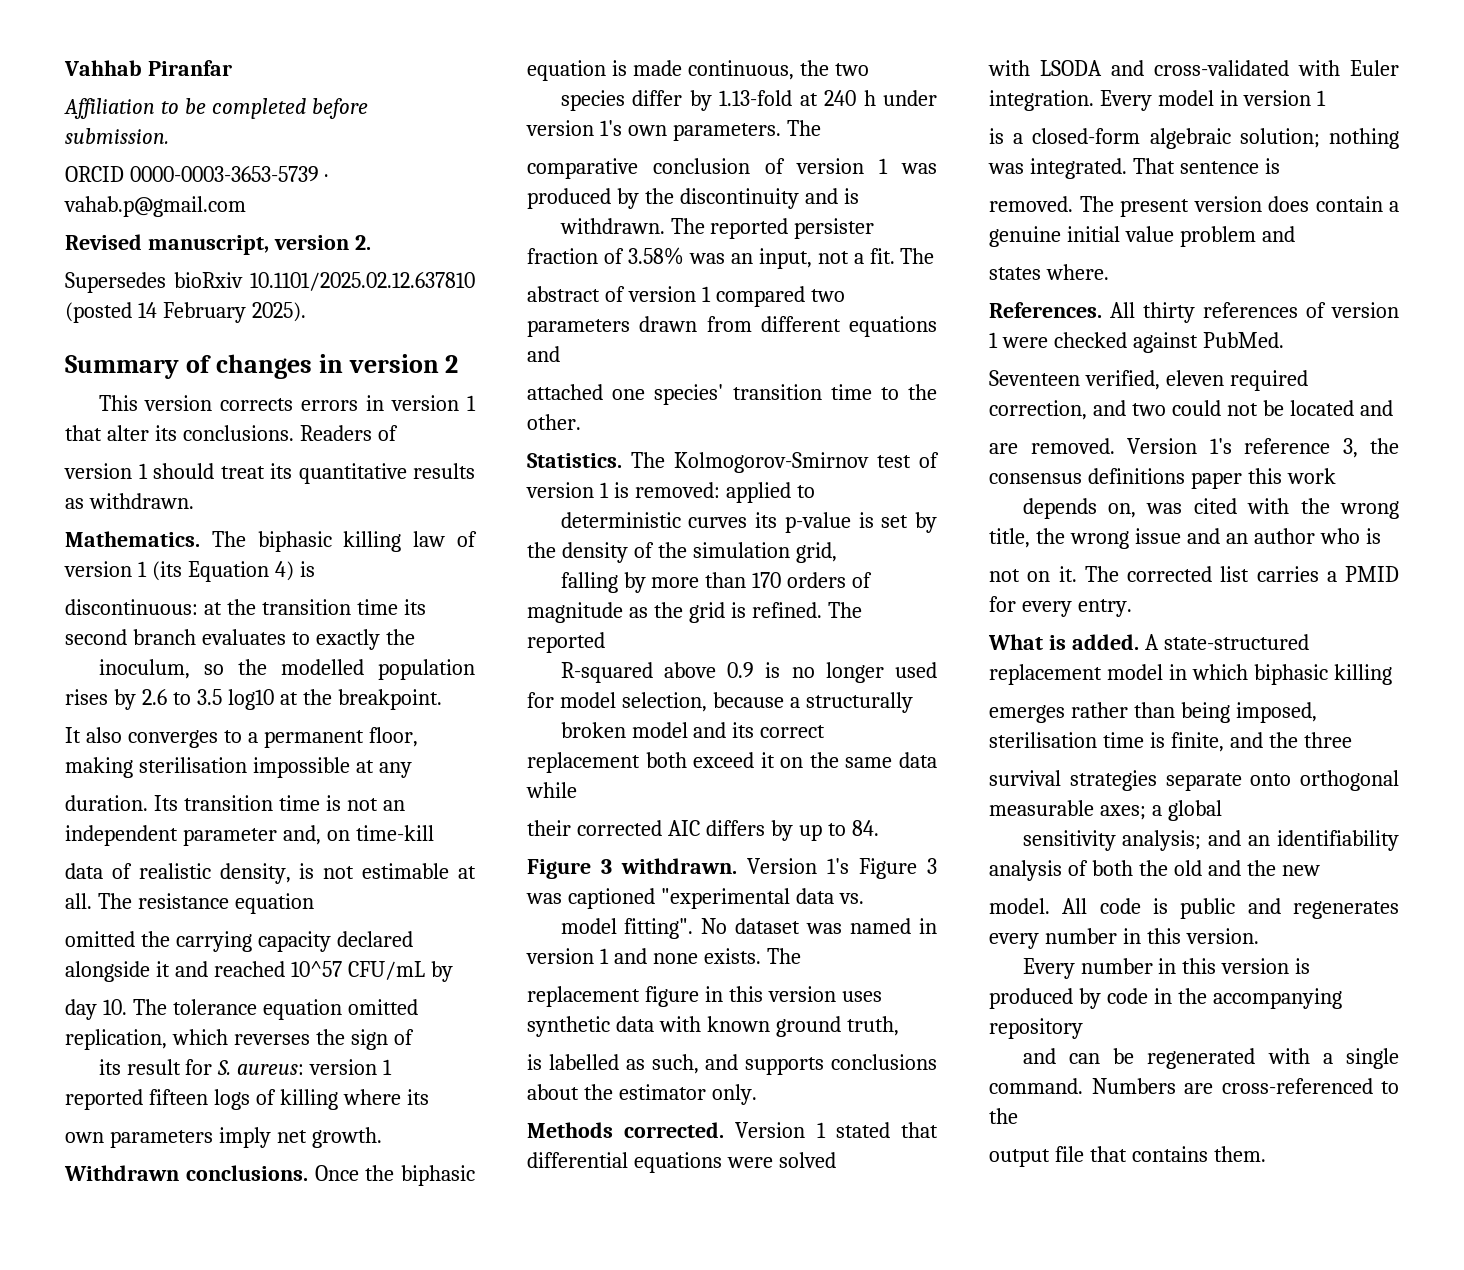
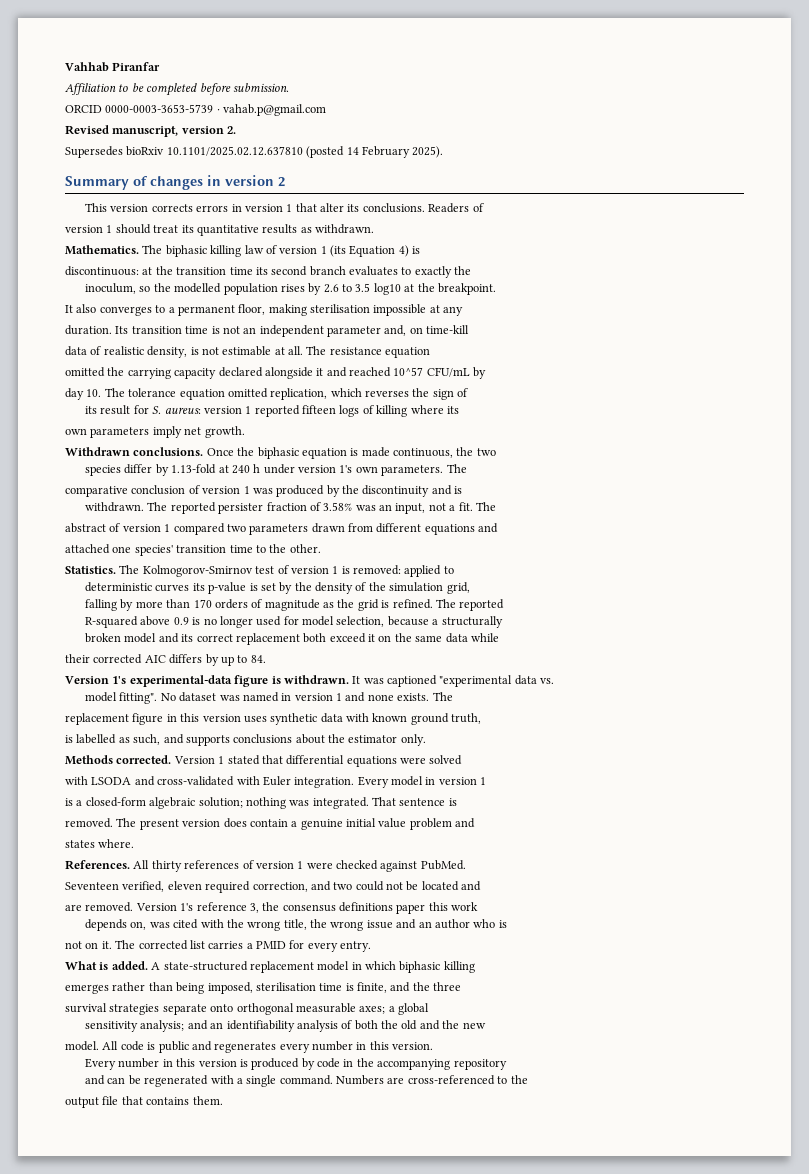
- Figure 3 withdrawn. Version 1's Figure 3 was captioned "experimental data vs.
+ Version 1's experimental-data figure is withdrawn. It was captioned "experimental data vs.

